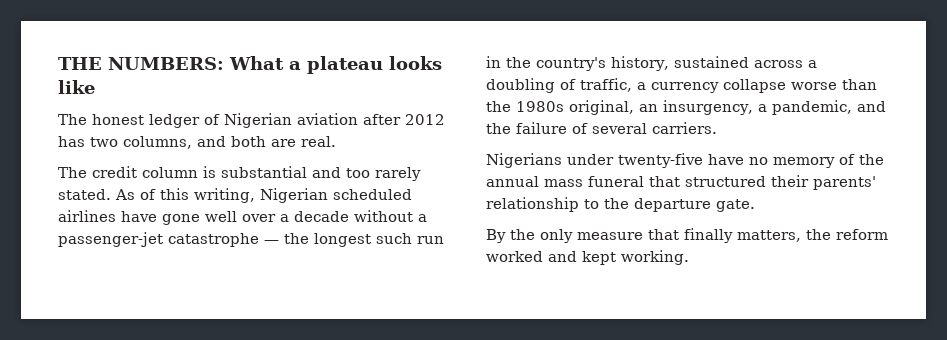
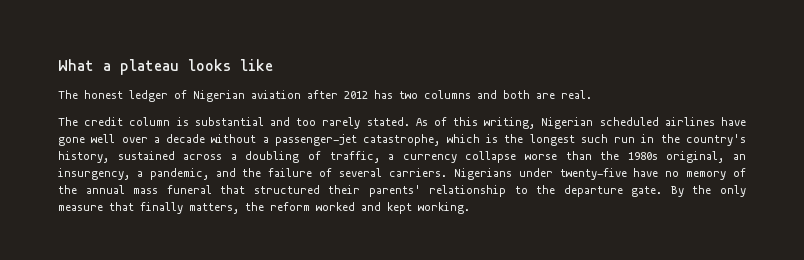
- THE NUMBERS: What a plateau looks like
+ What a plateau looks like
- The honest ledger of Nigerian aviation after 2012 has two columns, and both are real.
+ The honest ledger of Nigerian aviation after 2012 has two columns and both are real.
- As of this writing, Nigerian scheduled airlines have gone well over a decade without a passenger-jet catastrophe — the longest such run in the country's history, sustained across a doubling of traffic, a currency collapse worse than the 1980s original, an insurgency, a pandemic, and the failure of several carriers.
- Nigerians under twenty-five have no memory of the annual mass funeral that structured their parents' relationship to the departure gate.
- By the only measure that finally matters, the reform worked and kept working.
+ As of this writing, Nigerian scheduled airlines have gone well over a decade without a passenger-jet catastrophe, which is the longest such run in the country's history, sustained across a doubling of traffic, a currency collapse worse than the 1980s original, an insurgency, a pandemic, and the failure of several carriers. Nigerians under twenty-five have no memory of the annual mass funeral that structured their parents' relationship to the departure gate. By the only measure that finally matters, the reform worked and kept working.

